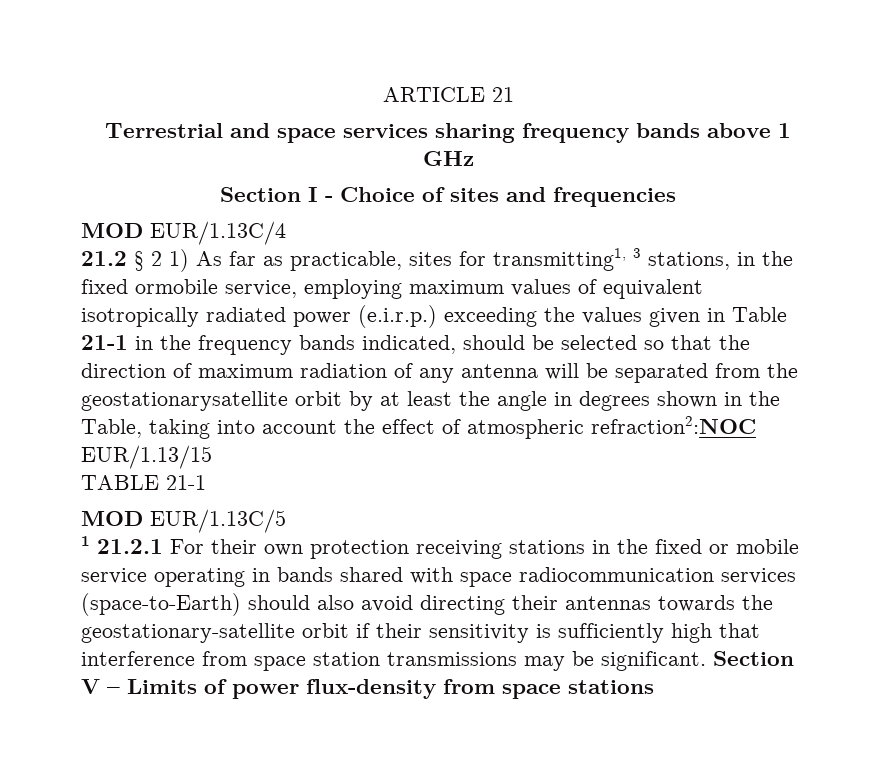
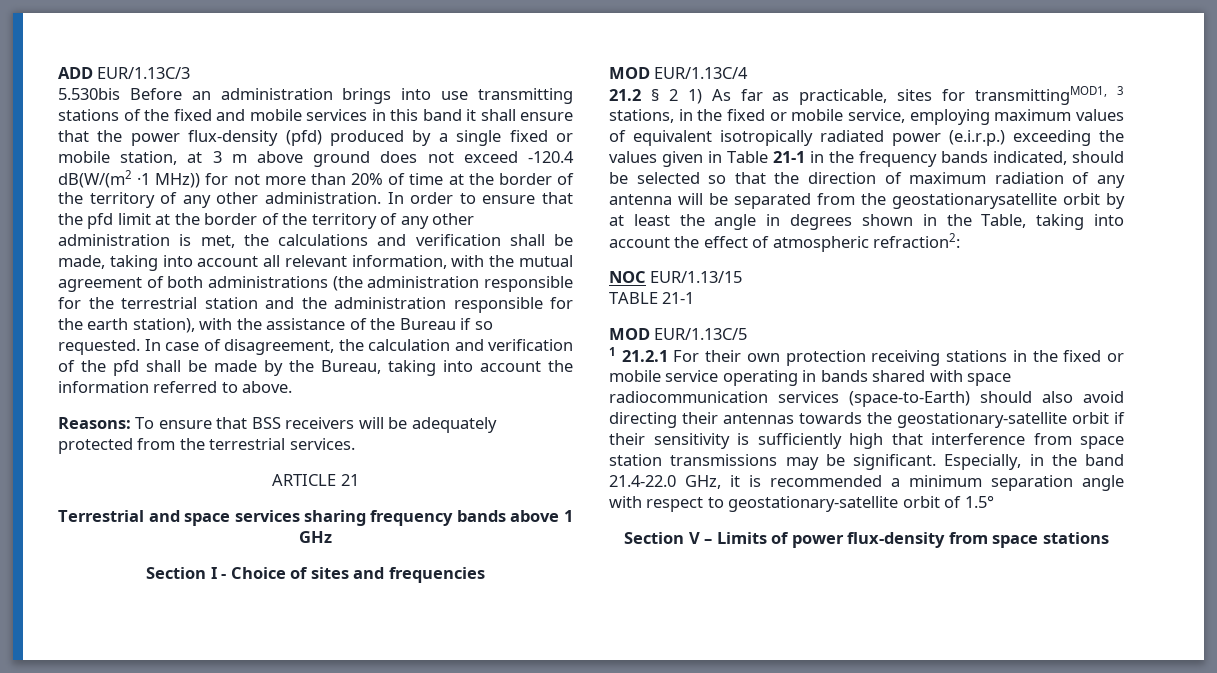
+ ADD EUR/1.13C/3
+ 5.530bis Before an administration brings into use transmitting stations of the fixed and mobile services in this band it shall ensure that the power flux-density (pfd) produced by a single fixed or mobile station, at 3 m above ground does not exceed -120.4 dB(W/(m2 ·1 MHz)) for not more than 20% of time at the border of the territory of any other administration. In order to ensure that the pfd limit at the border of the territory of any other administration is met, the calculations and verification shall be made, taking into account all relevant information, with the mutual agreement of both administrations (the administration responsible for the terrestrial station and the administration responsible for the earth station), with the assistance of the Bureau if so requested. In case of disagreement, the calculation and verification of the pfd shall be made by the Bureau, taking into account the information referred to above.
+ Reasons: To ensure that BSS receivers will be adequately protected from the terrestrial services.
- 21.2 § 2 1) As far as practicable, sites for transmitting1, 3 stations, in the fixed ormobile service, employing maximum values of equivalent isotropically radiated power (e.i.r.p.) exceeding the values given in Table 21-1 in the frequency bands indicated, should be selected so that the direction of maximum radiation of any antenna will be separated from the geostationarysatellite orbit by at least the angle in degrees shown in the Table, taking into account the effect of atmospheric refraction2:NOC EUR/1.13/15
+ 21.2 § 2 1) As far as practicable, sites for transmittingMOD1, 3 stations, in the fixed or mobile service, employing maximum values of equivalent isotropically radiated power (e.i.r.p.) exceeding the values given in Table 21-1 in the frequency bands indicated, should be selected so that the direction of maximum radiation of any antenna will be separated from the geostationarysatellite orbit by at least the angle in degrees shown in the Table, taking into account the effect of atmospheric refraction2:
+ NOC EUR/1.13/15
- 1 21.2.1 For their own protection receiving stations in the fixed or mobile service operating in bands shared with space radiocommunication services (space-to-Earth) should also avoid directing their antennas towards the geostationary-satellite orbit if their sensitivity is sufficiently high that interference from space station transmissions may be significant. Section V – Limits of power flux-density from space stations
+ 1 21.2.1 For their own protection receiving stations in the fixed or mobile service operating in bands shared with space radiocommunication services (space-to-Earth) should also avoid directing their antennas towards the geostationary-satellite orbit if their sensitivity is sufficiently high that interference from space station transmissions may be significant. Especially, in the band 21.4-22.0 GHz, it is recommended a minimum separation angle with respect to geostationary-satellite orbit of 1.5°
+ Section V – Limits of power flux-density from space stations

